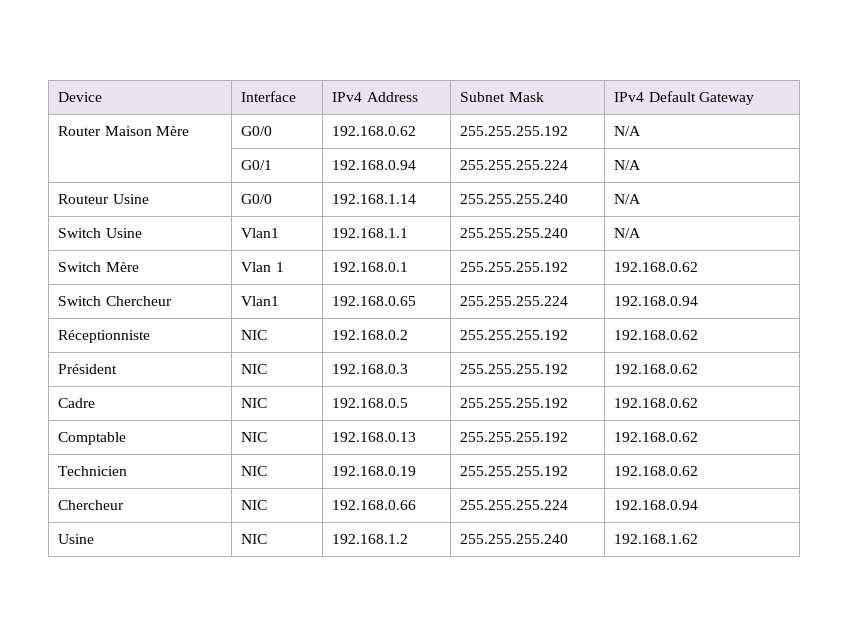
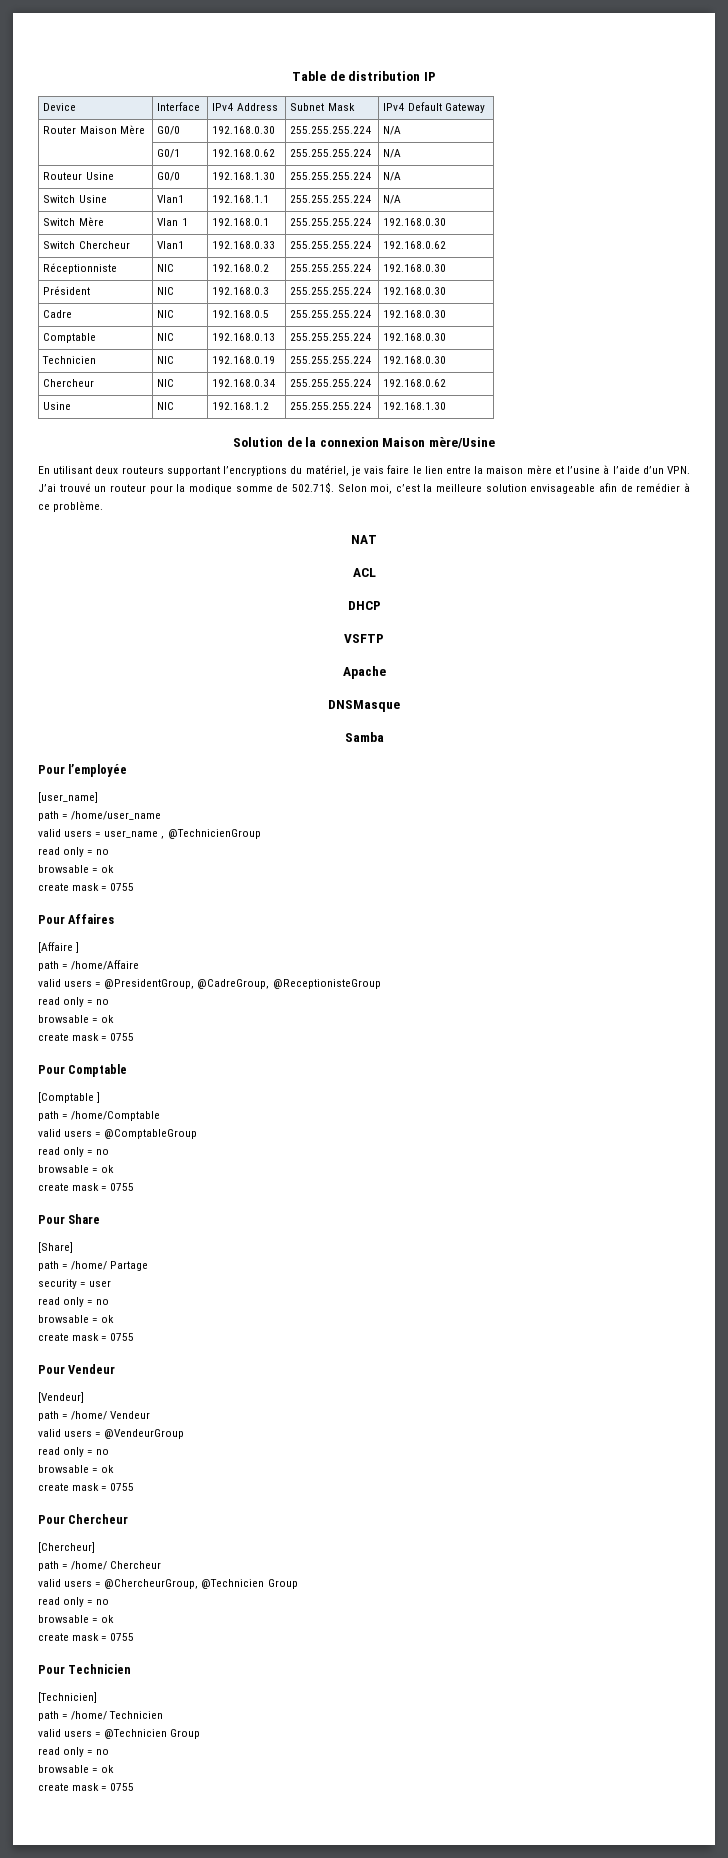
+ Table de distribution IP
- Router Maison Mère | G0/0 | 192.168.0.62 | 255.255.255.192 | N/A
+ Router Maison Mère | G0/0 | 192.168.0.30 | 255.255.255.224 | N/A
- | G0/1 | 192.168.0.94 | 255.255.255.224 | N/A
+ | G0/1 | 192.168.0.62 | 255.255.255.224 | N/A
- Routeur Usine | G0/0 | 192.168.1.14 | 255.255.255.240 | N/A
+ Routeur Usine | G0/0 | 192.168.1.30 | 255.255.255.224 | N/A
- Switch Usine | Vlan1 | 192.168.1.1 | 255.255.255.240 | N/A
+ Switch Usine | Vlan1 | 192.168.1.1 | 255.255.255.224 | N/A
- Switch Mère | Vlan 1 | 192.168.0.1 | 255.255.255.192 | 192.168.0.62
+ Switch Mère | Vlan 1 | 192.168.0.1 | 255.255.255.224 | 192.168.0.30
- Switch Chercheur | Vlan1 | 192.168.0.65 | 255.255.255.224 | 192.168.0.94
+ Switch Chercheur | Vlan1 | 192.168.0.33 | 255.255.255.224 | 192.168.0.62
- Réceptionniste | NIC | 192.168.0.2 | 255.255.255.192 | 192.168.0.62
+ Réceptionniste | NIC | 192.168.0.2 | 255.255.255.224 | 192.168.0.30
- Président | NIC | 192.168.0.3 | 255.255.255.192 | 192.168.0.62
+ Président | NIC | 192.168.0.3 | 255.255.255.224 | 192.168.0.30
- Cadre | NIC | 192.168.0.5 | 255.255.255.192 | 192.168.0.62
+ Cadre | NIC | 192.168.0.5 | 255.255.255.224 | 192.168.0.30
- Comptable | NIC | 192.168.0.13 | 255.255.255.192 | 192.168.0.62
+ Comptable | NIC | 192.168.0.13 | 255.255.255.224 | 192.168.0.30
- Technicien | NIC | 192.168.0.19 | 255.255.255.192 | 192.168.0.62
+ Technicien | NIC | 192.168.0.19 | 255.255.255.224 | 192.168.0.30
- Chercheur | NIC | 192.168.0.66 | 255.255.255.224 | 192.168.0.94
+ Chercheur | NIC | 192.168.0.34 | 255.255.255.224 | 192.168.0.62
- Usine | NIC | 192.168.1.2 | 255.255.255.240 | 192.168.1.62
+ Usine | NIC | 192.168.1.2 | 255.255.255.224 | 192.168.1.30
+ Solution de la connexion Maison mère/Usine
+ En utilisant deux routeurs supportant l’encryptions du matériel, je vais faire le lien entre la maison mère et l’usine à l’aide d’un VPN. J’ai trouvé un routeur pour la modique somme de 502.71$. Selon moi, c’est la meilleure solution envisageable afin de remédier à ce problème.
+ NAT
+ ACL
+ DHCP
+ VSFTP
+ Apache
+ DNSMasque
+ Samba
+ Pour l’employée
+ [user_name]
+ path = /home/user_name
+ valid users = user_name , @TechnicienGroup
+ read only = no
+ browsable = ok
+ create mask = 0755
+ Pour Affaires
+ [Affaire ]
+ path = /home/Affaire
+ valid users = @PresidentGroup, @CadreGroup, @ReceptionisteGroup
+ read only = no
+ browsable = ok
+ create mask = 0755
+ Pour Comptable
+ [Comptable ]
+ path = /home/Comptable
+ valid users = @ComptableGroup
+ read only = no
+ browsable = ok
+ create mask = 0755
+ Pour Share
+ [Share]
+ path = /home/ Partage
+ security = user
+ read only = no
+ browsable = ok
+ create mask = 0755
+ Pour Vendeur
+ [Vendeur]
+ path = /home/ Vendeur
+ valid users = @VendeurGroup
+ read only = no
+ browsable = ok
+ create mask = 0755
+ Pour Chercheur
+ [Chercheur]
+ path = /home/ Chercheur
+ valid users = @ChercheurGroup, @Technicien Group
+ read only = no
+ browsable = ok
+ create mask = 0755
+ Pour Technicien
+ [Technicien]
+ path = /home/ Technicien
+ valid users = @Technicien Group
+ read only = no
+ browsable = ok
+ create mask = 0755

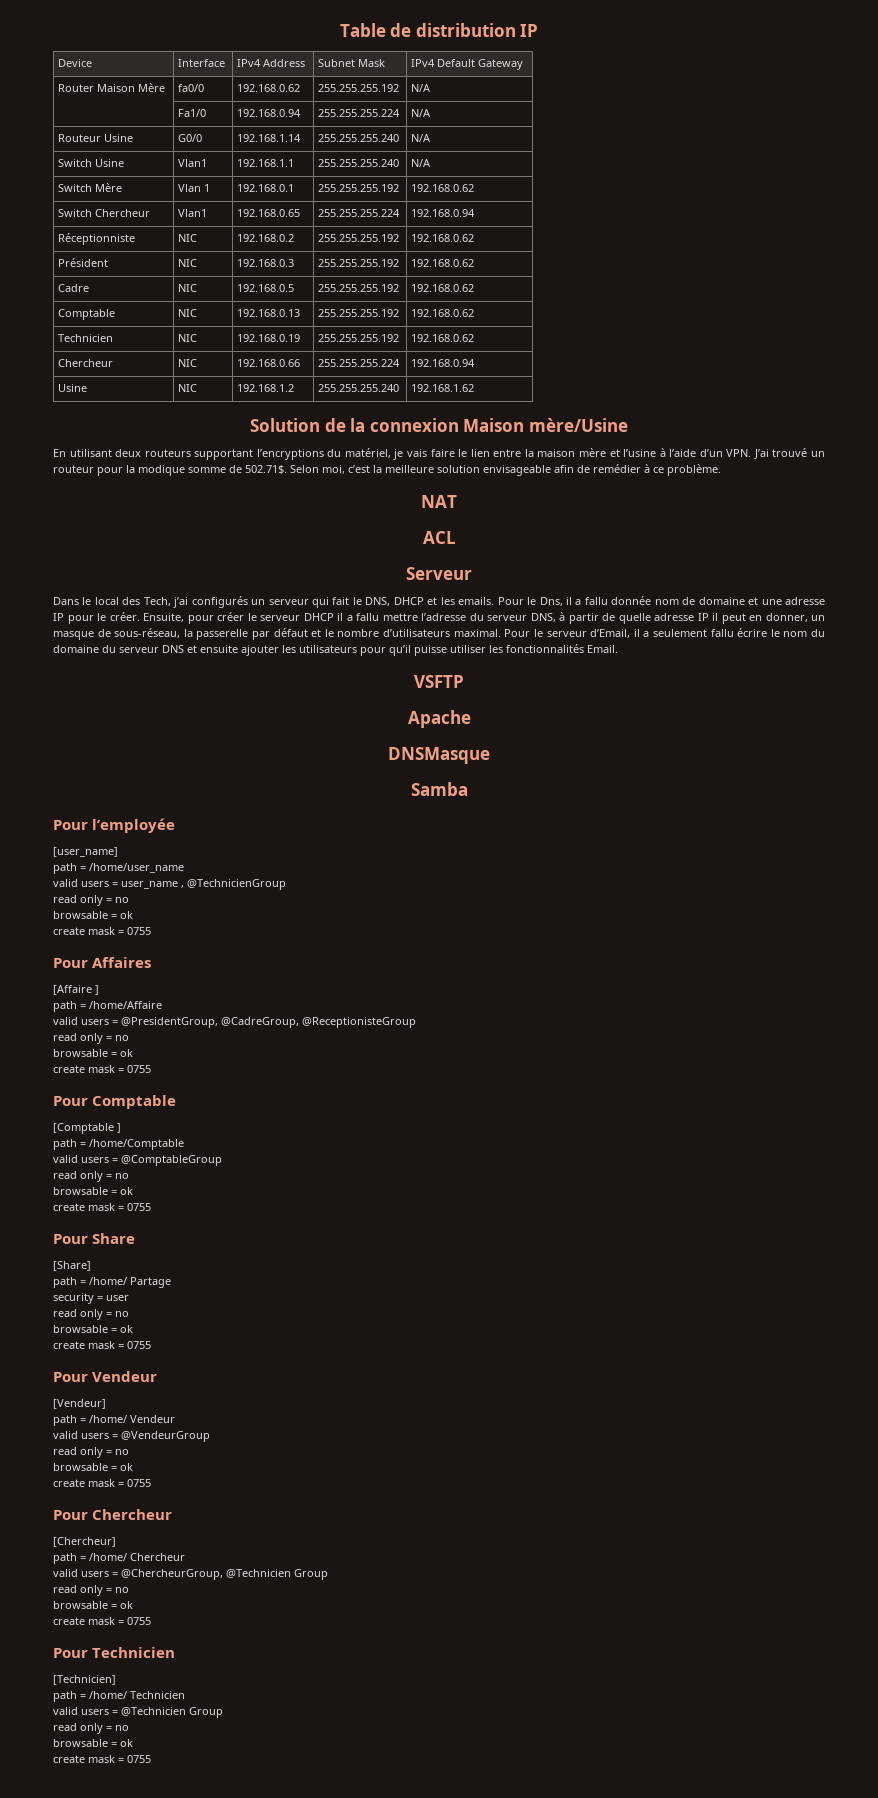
- Router Maison Mère | G0/0 | 192.168.0.30 | 255.255.255.224 | N/A
+ Router Maison Mère | fa0/0 | 192.168.0.62 | 255.255.255.192 | N/A
- | G0/1 | 192.168.0.62 | 255.255.255.224 | N/A
+ | Fa1/0 | 192.168.0.94 | 255.255.255.224 | N/A
- Routeur Usine | G0/0 | 192.168.1.30 | 255.255.255.224 | N/A
+ Routeur Usine | G0/0 | 192.168.1.14 | 255.255.255.240 | N/A
- Switch Usine | Vlan1 | 192.168.1.1 | 255.255.255.224 | N/A
+ Switch Usine | Vlan1 | 192.168.1.1 | 255.255.255.240 | N/A
- Switch Mère | Vlan 1 | 192.168.0.1 | 255.255.255.224 | 192.168.0.30
+ Switch Mère | Vlan 1 | 192.168.0.1 | 255.255.255.192 | 192.168.0.62
- Switch Chercheur | Vlan1 | 192.168.0.33 | 255.255.255.224 | 192.168.0.62
+ Switch Chercheur | Vlan1 | 192.168.0.65 | 255.255.255.224 | 192.168.0.94
- Réceptionniste | NIC | 192.168.0.2 | 255.255.255.224 | 192.168.0.30
+ Réceptionniste | NIC | 192.168.0.2 | 255.255.255.192 | 192.168.0.62
- Président | NIC | 192.168.0.3 | 255.255.255.224 | 192.168.0.30
+ Président | NIC | 192.168.0.3 | 255.255.255.192 | 192.168.0.62
- Cadre | NIC | 192.168.0.5 | 255.255.255.224 | 192.168.0.30
+ Cadre | NIC | 192.168.0.5 | 255.255.255.192 | 192.168.0.62
- Comptable | NIC | 192.168.0.13 | 255.255.255.224 | 192.168.0.30
+ Comptable | NIC | 192.168.0.13 | 255.255.255.192 | 192.168.0.62
- Technicien | NIC | 192.168.0.19 | 255.255.255.224 | 192.168.0.30
+ Technicien | NIC | 192.168.0.19 | 255.255.255.192 | 192.168.0.62
- Chercheur | NIC | 192.168.0.34 | 255.255.255.224 | 192.168.0.62
+ Chercheur | NIC | 192.168.0.66 | 255.255.255.224 | 192.168.0.94
- Usine | NIC | 192.168.1.2 | 255.255.255.224 | 192.168.1.30
+ Usine | NIC | 192.168.1.2 | 255.255.255.240 | 192.168.1.62
- DHCP
+ Serveur
+ Dans le local des Tech, j’ai configurés un serveur qui fait le DNS, DHCP et les emails. Pour le Dns, il a fallu donnée nom de domaine et une adresse IP pour le créer. Ensuite, pour créer le serveur DHCP il a fallu mettre l’adresse du serveur DNS, à partir de quelle adresse IP il peut en donner, un masque de sous-réseau, la passerelle par défaut et le nombre d’utilisateurs maximal. Pour le serveur d’Email, il a seulement fallu écrire le nom du domaine du serveur DNS et ensuite ajouter les utilisateurs pour qu’il puisse utiliser les fonctionnalités Email.

